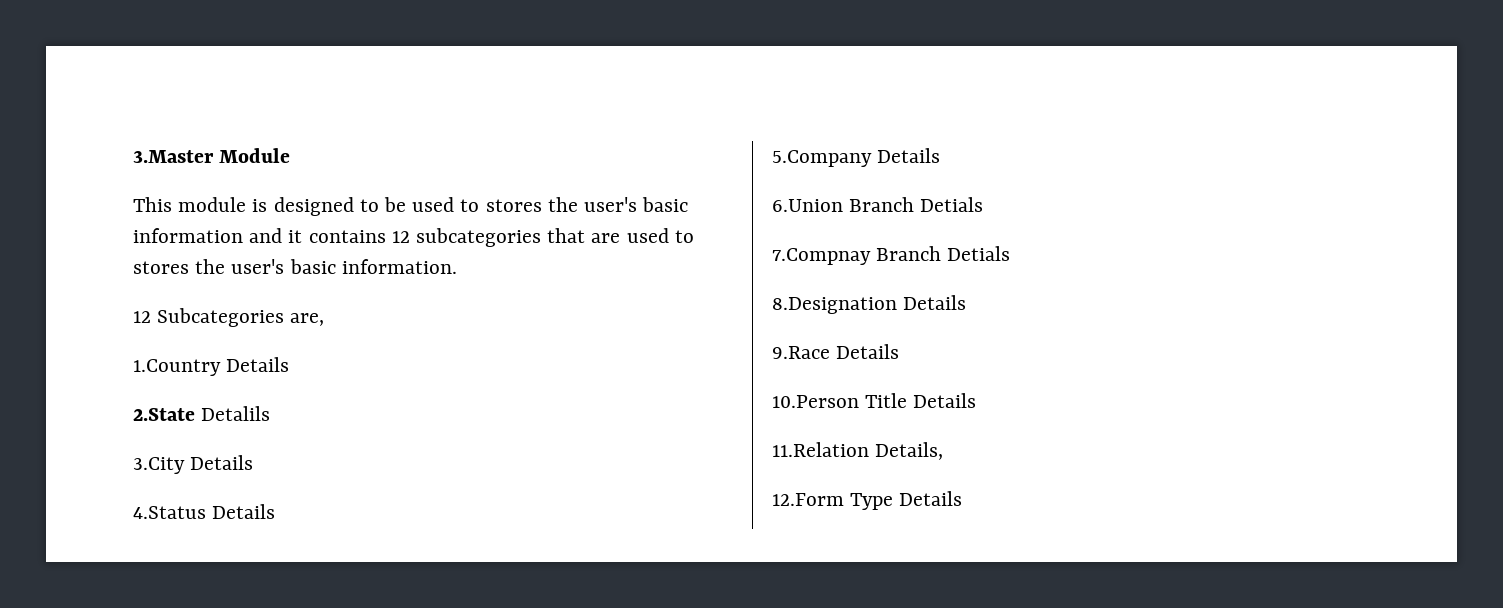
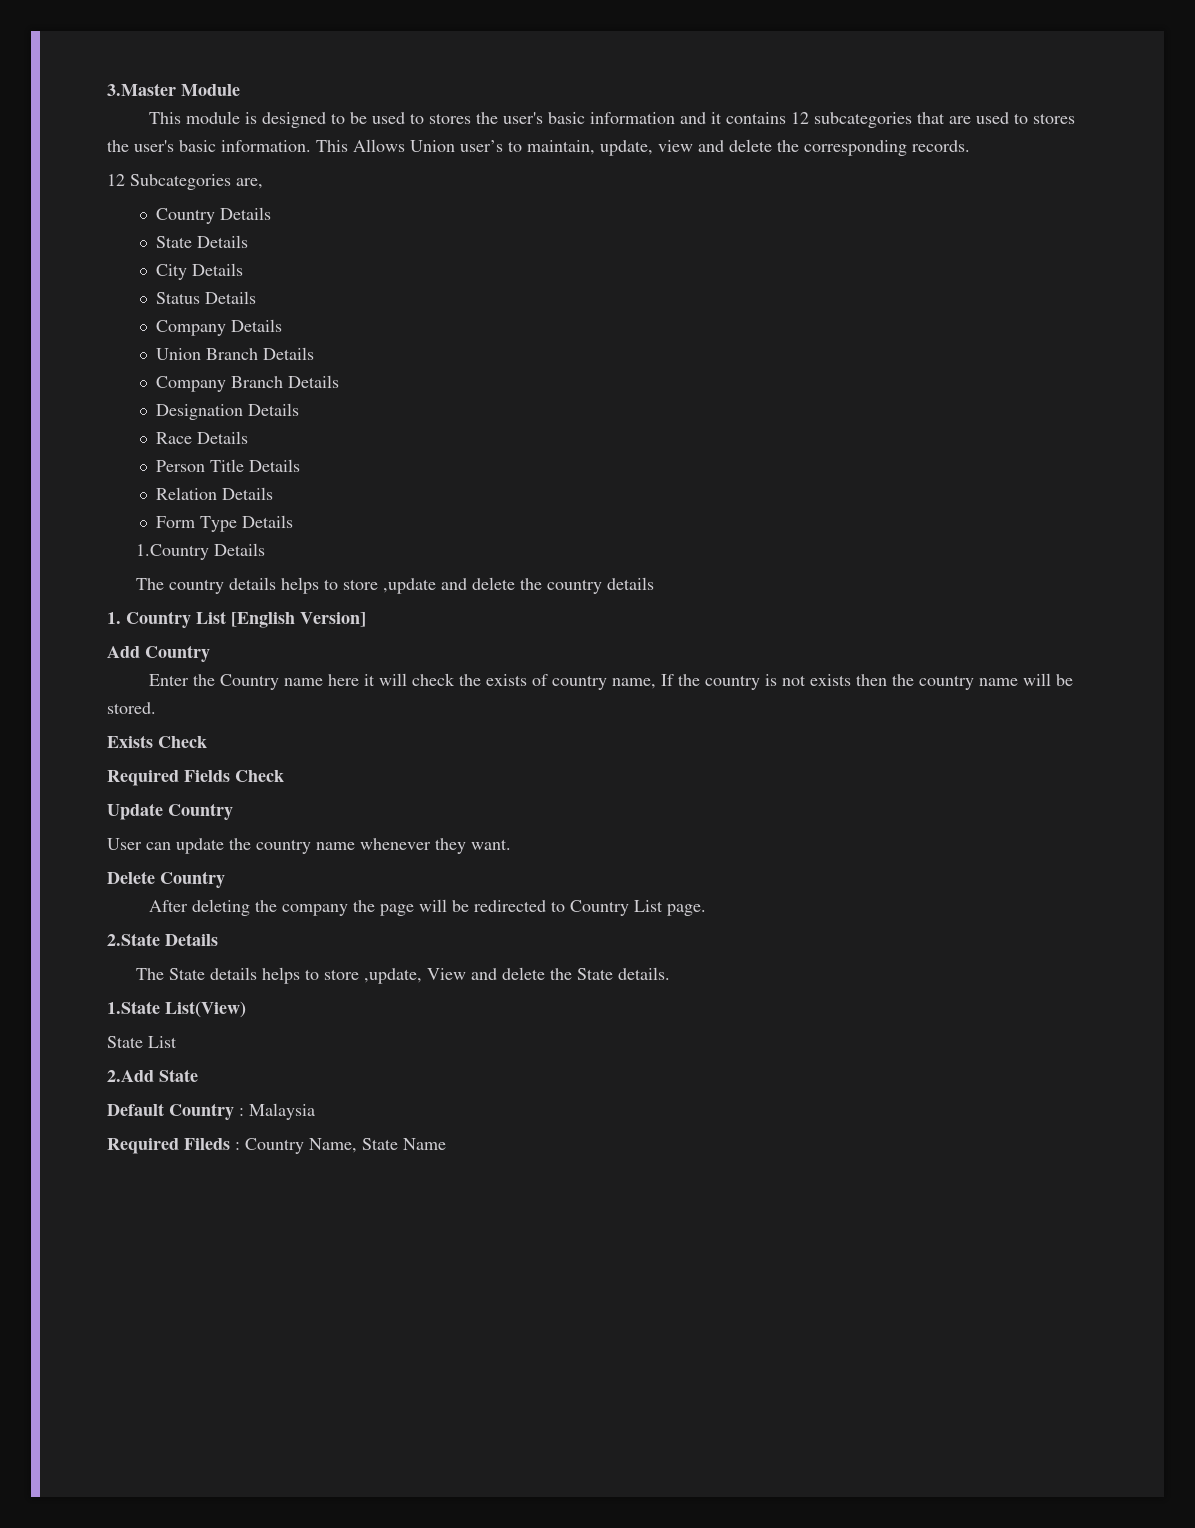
- This module is designed to be used to stores the user's basic information and it contains 12 subcategories that are used to stores the user's basic information.
+ This module is designed to be used to stores the user's basic information and it contains 12 subcategories that are used to stores the user's basic information. This Allows Union user’s to maintain, update, view and delete the corresponding records.
  12 Subcategories are,
+ Country Details
+ State Details
+ City Details
+ Status Details
+ Company Details
+ Union Branch Details
+ Company Branch Details
+ Designation Details
+ Race Details
+ Person Title Details
+ Relation Details
+ Form Type Details
  1.Country Details
+ The country details helps to store ,update and delete the country details
+ 1. Country List [English Version]
+ Add Country
+ Enter the Country name here it will check the exists of country name, If the country is not exists then the country name will be stored.
+ Exists Check
+ Required Fields Check
+ Update Country
+ User can update the country name whenever they want.
+ Delete Country
+ After deleting the company the page will be redirected to Country List page.
- 2.State Detalils
- 3.City Details
- 4.Status Details
- 5.Company Details
- 6.Union Branch Detials
- 7.Compnay Branch Detials
- 8.Designation Details
- 9.Race Details
- 10.Person Title Details
- 11.Relation Details,
- 12.Form Type Details
+ 2.State Details
+ The State details helps to store ,update, View and delete the State details.
+ 1.State List(View)
+ State List
+ 2.Add State
+ Default Country : Malaysia
+ Required Fileds : Country Name, State Name

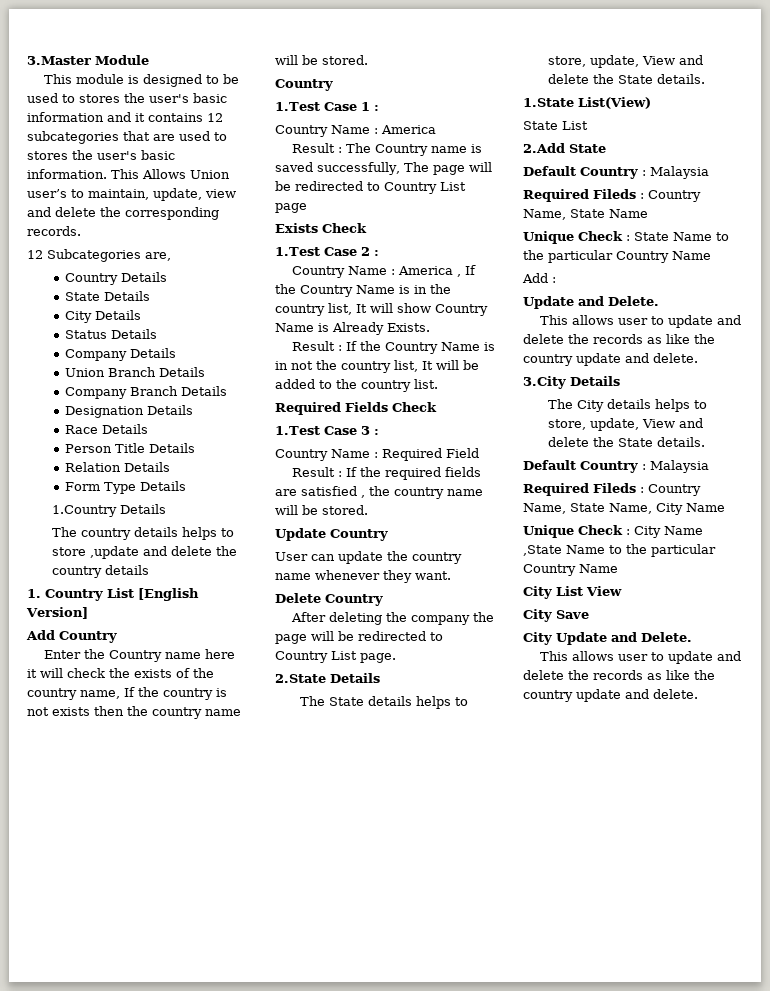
- Enter the Country name here it will check the exists of country name, If the country is not exists then the country name will be stored.
+ Enter the Country name here it will check the exists of the country name, If the country is not exists then the country name will be stored.
+ Country
+ 1.Test Case 1 :
+ Country Name : America
+ Result : The Country name is saved successfully, The page will be redirected to Country List page
  Exists Check
+ 1.Test Case 2 :
+ Country Name : America , If the Country Name is in the country list, It will show Country Name is Already Exists.
+ Result : If the Country Name is in not the country list, It will be added to the country list.
  Required Fields Check
+ 1.Test Case 3 :
+ Country Name : Required Field
+ Result : If the required fields are satisfied , the country name will be stored.
- The State details helps to store ,update, View and delete the State details.
+ The State details helps to store, update, View and delete the State details.
+ Unique Check : State Name to the particular Country Name
+ Add :
+ Update and Delete.
+ This allows user to update and delete the records as like the country update and delete.
+ 3.City Details
+ The City details helps to store, update, View and delete the State details.
+ Default Country : Malaysia
+ Required Fileds : Country Name, State Name, City Name
+ Unique Check : City Name ,State Name to the particular Country Name
+ City List View
+ City Save
+ City Update and Delete.
+ This allows user to update and delete the records as like the country update and delete.

